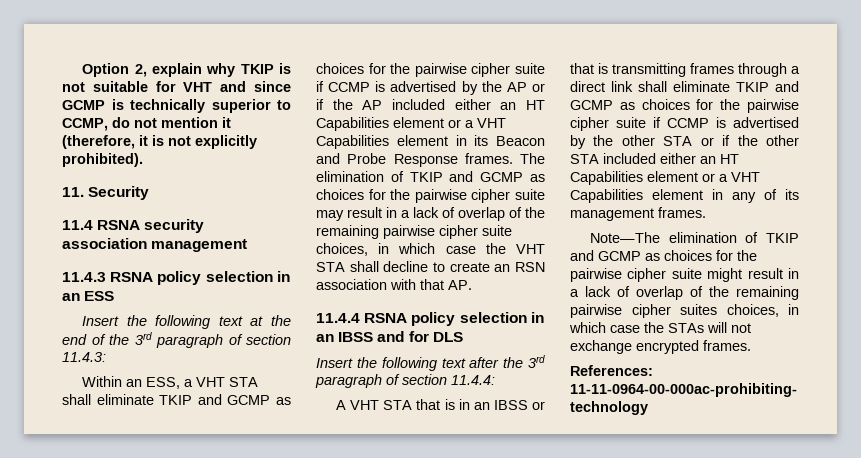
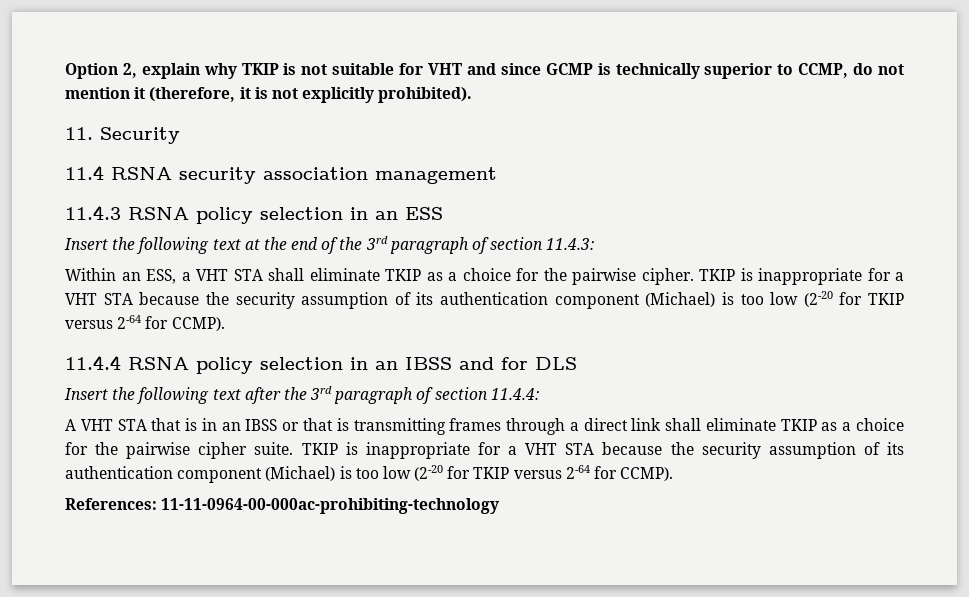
- Within an ESS, a VHT STA shall eliminate TKIP and GCMP as choices for the pairwise cipher suite if CCMP is advertised by the AP or if the AP included either an HT Capabilities element or a VHT Capabilities element in its Beacon and Probe Response frames. The elimination of TKIP and GCMP as choices for the pairwise cipher suite may result in a lack of overlap of the remaining pairwise cipher suite choices, in which case the VHT STA shall decline to create an RSN association with that AP.
+ Within an ESS, a VHT STA shall eliminate TKIP as a choice for the pairwise cipher. TKIP is inappropriate for a VHT STA because the security assumption of its authentication component (Michael) is too low (2-20 for TKIP versus 2-64 for CCMP).
- A VHT STA that is in an IBSS or that is transmitting frames through a direct link shall eliminate TKIP and GCMP as choices for the pairwise cipher suite if CCMP is advertised by the other STA or if the other STA included either an HT Capabilities element or a VHT Capabilities element in any of its management frames.
- Note—The elimination of TKIP and GCMP as choices for the pairwise cipher suite might result in a lack of overlap of the remaining pairwise cipher suites choices, in which case the STAs will not exchange encrypted frames.
+ A VHT STA that is in an IBSS or that is transmitting frames through a direct link shall eliminate TKIP as a choice for the pairwise cipher suite. TKIP is inappropriate for a VHT STA because the security assumption of its authentication component (Michael) is too low (2-20 for TKIP versus 2-64 for CCMP).

